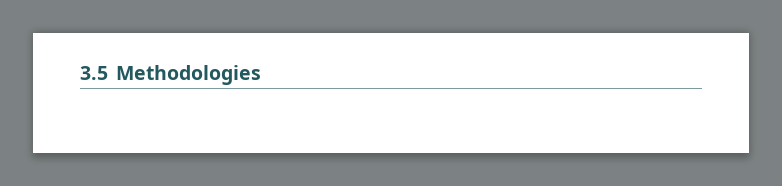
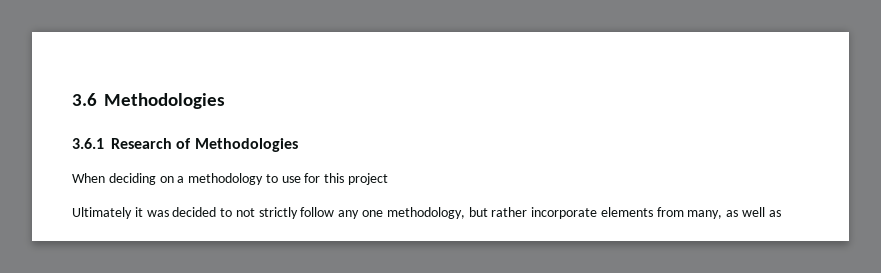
- 3.5 Methodologies
+ 3.6 Methodologies
+ 3.6.1 Research of Methodologies
+ When deciding on a methodology to use for this project
+ Ultimately it was decided to not strictly follow any one methodology, but rather incorporate elements from many, as well as

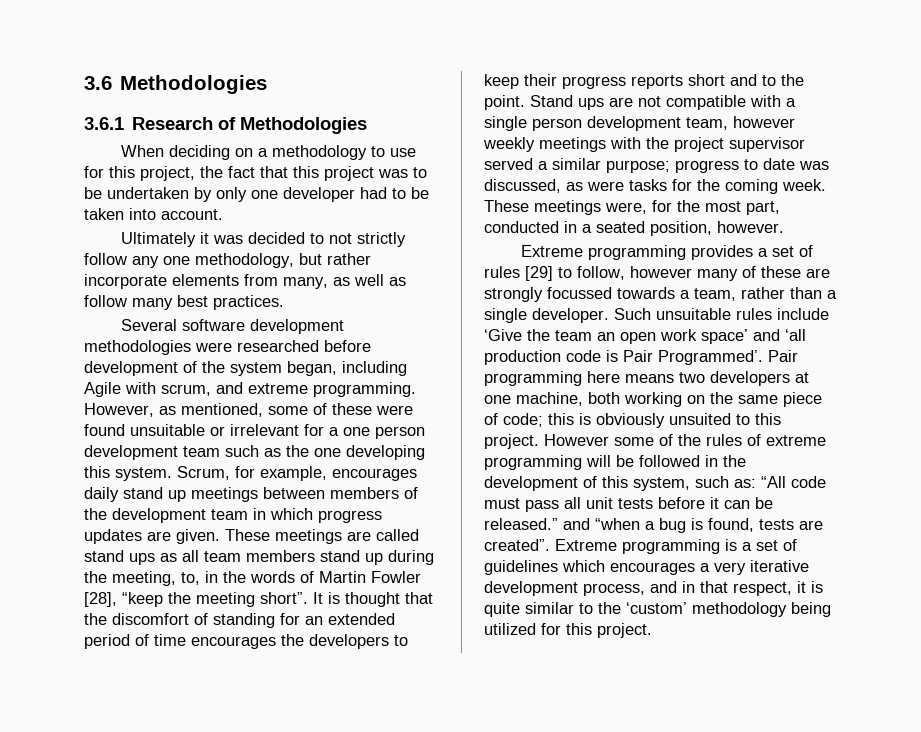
- When deciding on a methodology to use for this project
+ When deciding on a methodology to use for this project, the fact that this project was to be undertaken by only one developer had to be taken into account.
- Ultimately it was decided to not strictly follow any one methodology, but rather incorporate elements from many, as well as
+ Ultimately it was decided to not strictly follow any one methodology, but rather incorporate elements from many, as well as follow many best practices.
+ Several software development methodologies were researched before development of the system began, including Agile with scrum, and extreme programming. However, as mentioned, some of these were found unsuitable or irrelevant for a one person development team such as the one developing this system. Scrum, for example, encourages daily stand up meetings between members of the development team in which progress updates are given. These meetings are called stand ups as all team members stand up during the meeting, to, in the words of Martin Fowler [28], “keep the meeting short”. It is thought that the discomfort of standing for an extended period of time encourages the developers to keep their progress reports short and to the point. Stand ups are not compatible with a single person development team, however weekly meetings with the project supervisor served a similar purpose; progress to date was discussed, as were tasks for the coming week. These meetings were, for the most part, conducted in a seated position, however.
+ Extreme programming provides a set of rules [29] to follow, however many of these are strongly focussed towards a team, rather than a single developer. Such unsuitable rules include ‘Give the team an open work space’ and ‘all production code is Pair Programmed’. Pair programming here means two developers at one machine, both working on the same piece of code; this is obviously unsuited to this project. However some of the rules of extreme programming will be followed in the development of this system, such as: “All code must pass all unit tests before it can be released.” and “when a bug is found, tests are created”. Extreme programming is a set of guidelines which encourages a very iterative development process, and in that respect, it is quite similar to the ‘custom’ methodology being utilized for this project.

